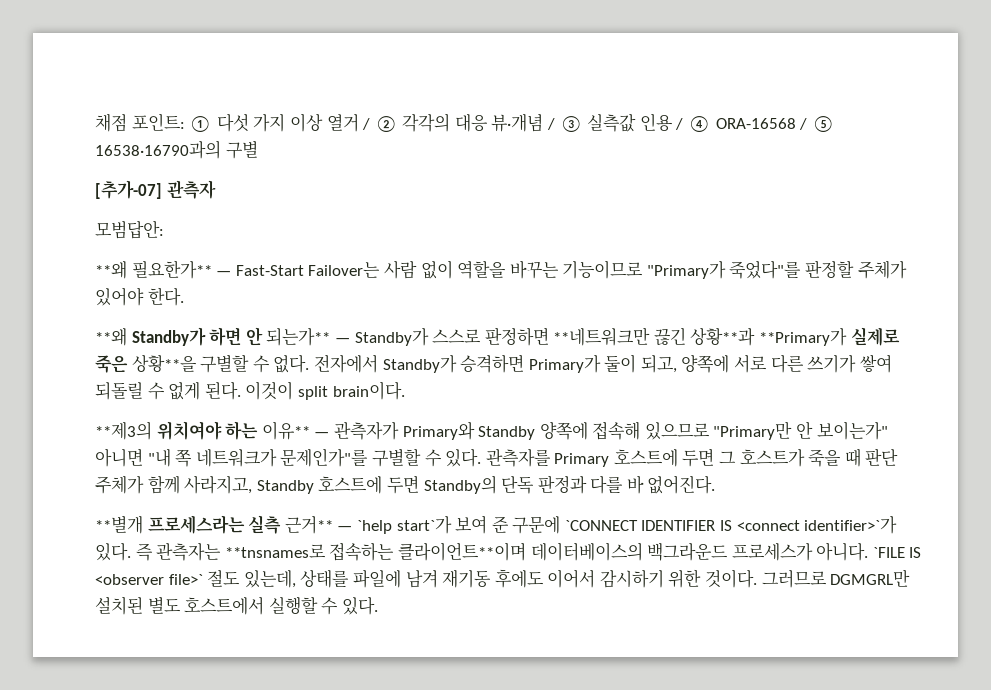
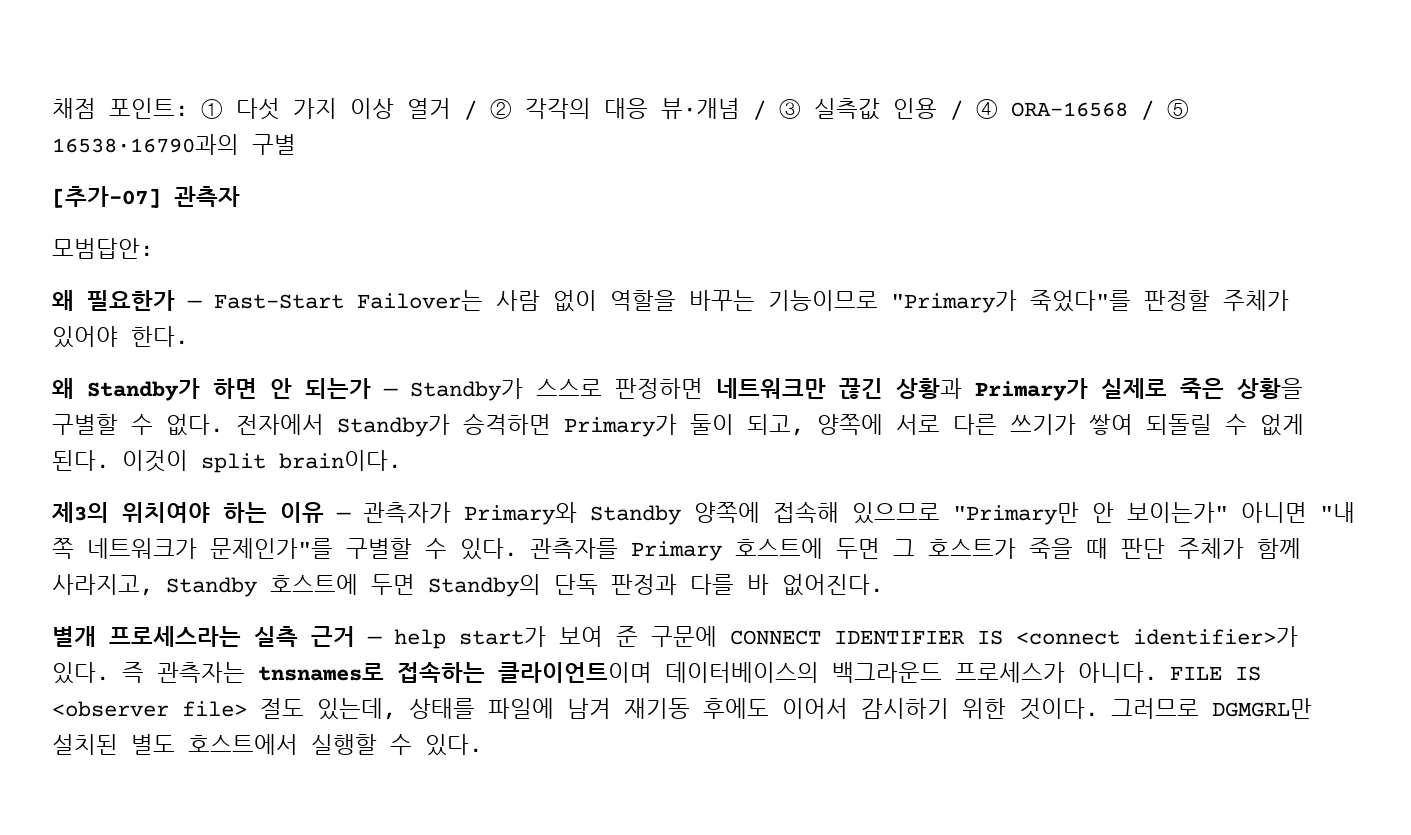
- **왜 필요한가** — Fast-Start Failover는 사람 없이 역할을 바꾸는 기능이므로 "Primary가 죽었다"를 판정할 주체가 있어야 한다.
+ 왜 필요한가 — Fast-Start Failover는 사람 없이 역할을 바꾸는 기능이므로 "Primary가 죽었다"를 판정할 주체가 있어야 한다.
- **왜 Standby가 하면 안 되는가** — Standby가 스스로 판정하면 **네트워크만 끊긴 상황**과 **Primary가 실제로 죽은 상황**을 구별할 수 없다.
+ 왜 Standby가 하면 안 되는가 — Standby가 스스로 판정하면 네트워크만 끊긴 상황과 Primary가 실제로 죽은 상황을 구별할 수 없다.
- **제3의 위치여야 하는 이유** — 관측자가 Primary와 Standby 양쪽에 접속해 있으므로 "Primary만 안 보이는가" 아니면 "내 쪽 네트워크가 문제인가"를 구별할 수 있다.
+ 제3의 위치여야 하는 이유 — 관측자가 Primary와 Standby 양쪽에 접속해 있으므로 "Primary만 안 보이는가" 아니면 "내 쪽 네트워크가 문제인가"를 구별할 수 있다.
- **별개 프로세스라는 실측 근거** — `help start`가 보여 준 구문에 `CONNECT IDENTIFIER IS <connect identifier>`가 있다.
+ 별개 프로세스라는 실측 근거 — help start가 보여 준 구문에 CONNECT IDENTIFIER IS <connect identifier>가 있다.
- 즉 관측자는 **tnsnames로 접속하는 클라이언트**이며 데이터베이스의 백그라운드 프로세스가 아니다.
+ 즉 관측자는 tnsnames로 접속하는 클라이언트이며 데이터베이스의 백그라운드 프로세스가 아니다.
- `FILE IS <observer file>` 절도 있는데, 상태를 파일에 남겨 재기동 후에도 이어서 감시하기 위한 것이다.
+ FILE IS <observer file> 절도 있는데, 상태를 파일에 남겨 재기동 후에도 이어서 감시하기 위한 것이다.

